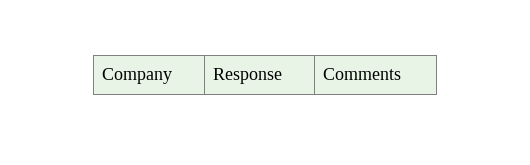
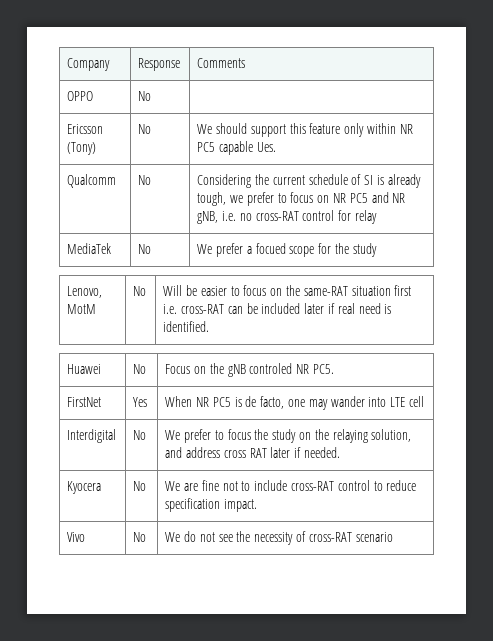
+ OPPO | No |
+ Ericsson (Tony) | No | We should support this feature only within NR PC5 capable Ues.
+ Qualcomm | No | Considering the current schedule of SI is already tough, we prefer to focus on NR PC5 and NR gNB, i.e. no cross-RAT control for relay
+ MediaTek | No | We prefer a focued scope for the study
+ Lenovo, MotM | No | Will be easier to focus on the same-RAT situation first i.e. cross-RAT can be included later if real need is identified.
+ Huawei | No | Focus on the gNB controled NR PC5.
+ FirstNet | Yes | When NR PC5 is de facto, one may wander into LTE cell
+ Interdigital | No | We prefer to focus the study on the relaying solution, and address cross RAT later if needed.
+ Kyocera | No | We are fine not to include cross-RAT control to reduce specification impact.
+ Vivo | No | We do not see the necessity of cross-RAT scenario

